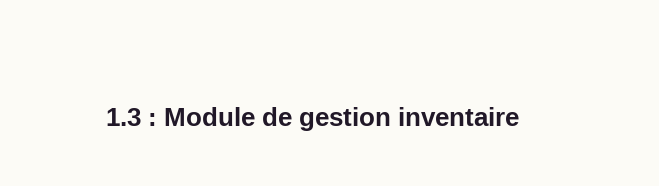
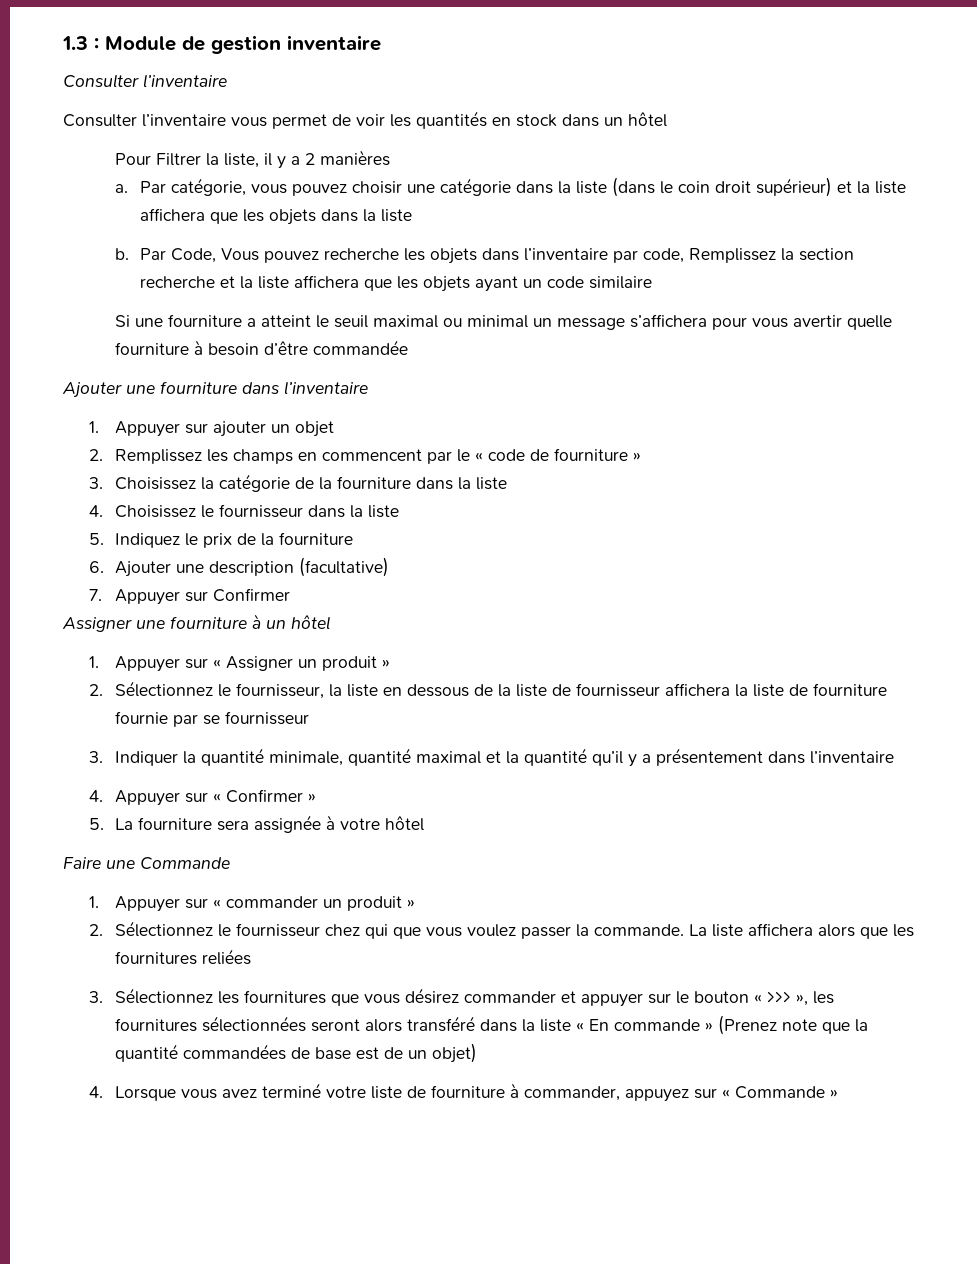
  1.3 : Module de gestion inventaire
+ Consulter l’inventaire
+ Consulter l’inventaire vous permet de voir les quantités en stock dans un hôtel
+ Pour Filtrer la liste, il y a 2 manières
+ a. Par catégorie, vous pouvez choisir une catégorie dans la liste (dans le coin droit supérieur) et la liste affichera que les objets dans la liste
+ b. Par Code, Vous pouvez recherche les objets dans l’inventaire par code, Remplissez la section recherche et la liste affichera que les objets ayant un code similaire
+ Si une fourniture a atteint le seuil maximal ou minimal un message s’affichera pour vous avertir quelle fourniture à besoin d’être commandée
+ Ajouter une fourniture dans l’inventaire
+ 1. Appuyer sur ajouter un objet
+ 2. Remplissez les champs en commencent par le « code de fourniture »
+ 3. Choisissez la catégorie de la fourniture dans la liste
+ 4. Choisissez le fournisseur dans la liste
+ 5. Indiquez le prix de la fourniture
+ 6. Ajouter une description (facultative)
+ 7. Appuyer sur Confirmer
+ Assigner une fourniture à un hôtel
+ 1. Appuyer sur « Assigner un produit »
+ 2. Sélectionnez le fournisseur, la liste en dessous de la liste de fournisseur affichera la liste de fourniture fournie par se fournisseur
+ 3. Indiquer la quantité minimale, quantité maximal et la quantité qu’il y a présentement dans l’inventaire
+ 4. Appuyer sur « Confirmer »
+ 5. La fourniture sera assignée à votre hôtel
+ Faire une Commande
+ 1. Appuyer sur « commander un produit »
+ 2. Sélectionnez le fournisseur chez qui que vous voulez passer la commande. La liste affichera alors que les fournitures reliées
+ 3. Sélectionnez les fournitures que vous désirez commander et appuyer sur le bouton « >>> », les fournitures sélectionnées seront alors transféré dans la liste « En commande » (Prenez note que la quantité commandées de base est de un objet)
+ 4. Lorsque vous avez terminé votre liste de fourniture à commander, appuyez sur « Commande »

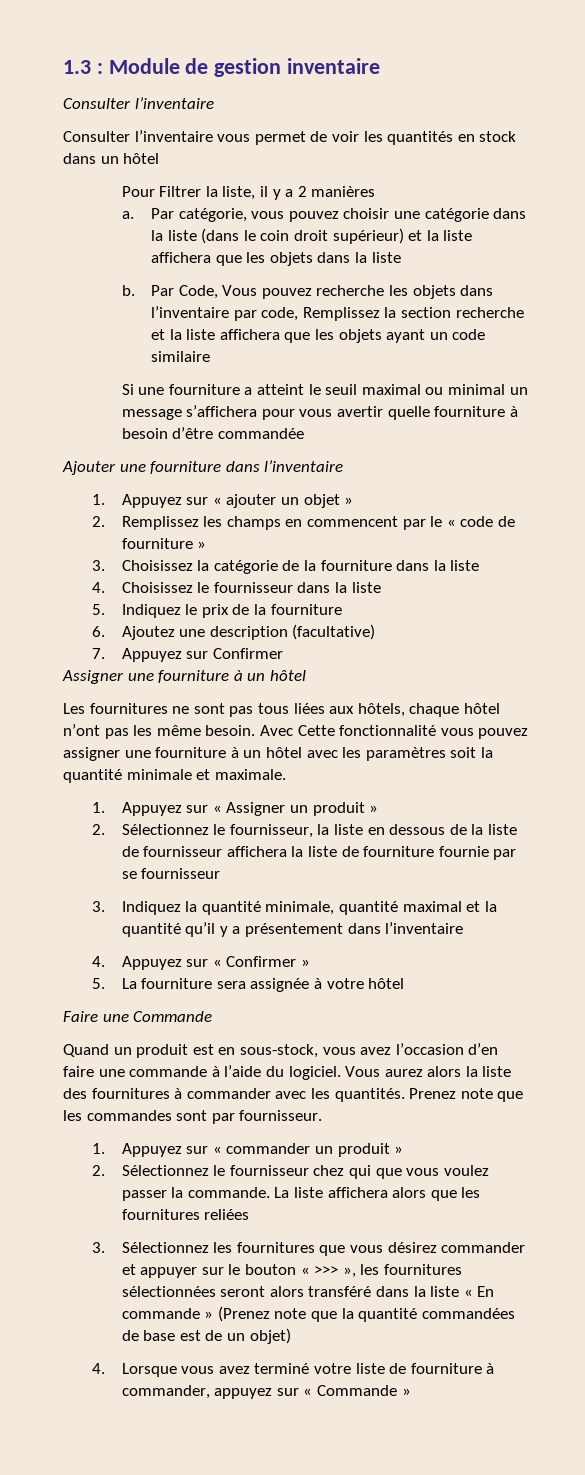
- 1. Appuyer sur ajouter un objet
+ 1. Appuyez sur « ajouter un objet »
- 6. Ajouter une description (facultative)
+ 6. Ajoutez une description (facultative)
- 7. Appuyer sur Confirmer
+ 7. Appuyez sur Confirmer
- 1. Appuyer sur « Assigner un produit »
+ Les fournitures ne sont pas tous liées aux hôtels, chaque hôtel n’ont pas les même besoin. Avec Cette fonctionnalité vous pouvez assigner une fourniture à un hôtel avec les paramètres soit la quantité minimale et maximale.
+ 1. Appuyez sur « Assigner un produit »
- 3. Indiquer la quantité minimale, quantité maximal et la quantité qu’il y a présentement dans l’inventaire
+ 3. Indiquez la quantité minimale, quantité maximal et la quantité qu’il y a présentement dans l’inventaire
- 4. Appuyer sur « Confirmer »
+ 4. Appuyez sur « Confirmer »
- 1. Appuyer sur « commander un produit »
+ Quand un produit est en sous-stock, vous avez l’occasion d’en faire une commande à l’aide du logiciel. Vous aurez alors la liste des fournitures à commander avec les quantités. Prenez note que les commandes sont par fournisseur.
+ 1. Appuyez sur « commander un produit »

